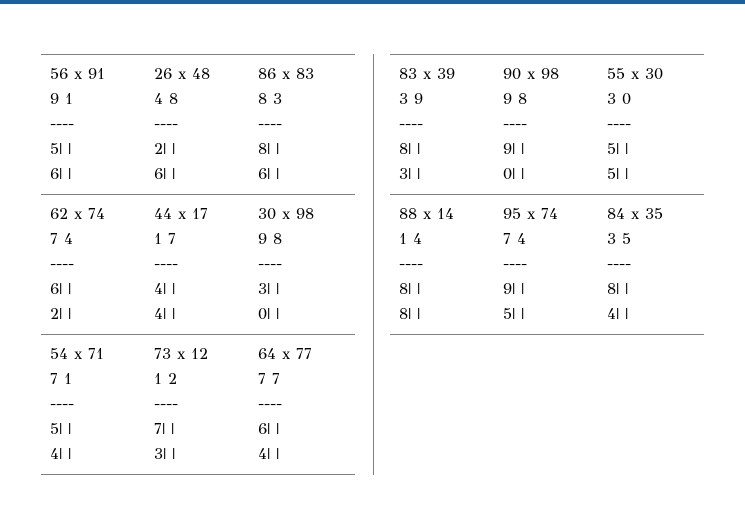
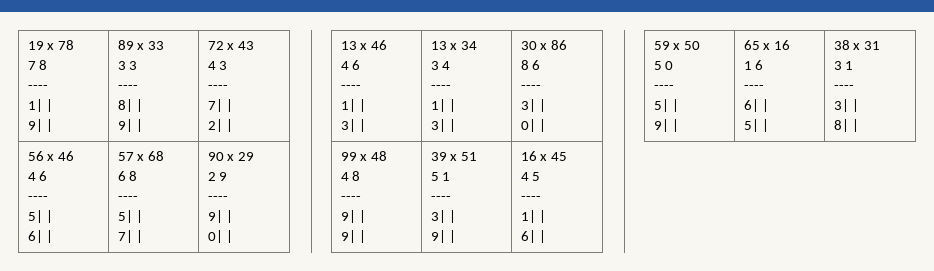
- 56 x 91
- 9 1
+ 19 x 78
+ 7 8
+ ----
+ 1| |
+ 9| | | 89 x 33
+ 3 3
+ ----
+ 8| |
+ 9| | | 72 x 43
+ 4 3
+ ----
+ 7| |
+ 2| |
+ 56 x 46
+ 4 6
  ----
  5| |
- 6| | | 26 x 48
- 4 8
+ 6| | | 57 x 68
+ 6 8
  ----
- 2| |
- 6| | | 86 x 83
- 8 3
+ 5| |
+ 7| | | 90 x 29
+ 2 9
  ----
- 8| |
- 6| |
- 62 x 74
- 7 4
+ 9| |
+ 0| |
+ 13 x 46
+ 4 6
  ----
- 6| |
- 2| | | 44 x 17
- 1 7
+ 1| |
+ 3| | | 13 x 34
+ 3 4
  ----
- 4| |
- 4| | | 30 x 98
- 9 8
+ 1| |
+ 3| | | 30 x 86
+ 8 6
- 54 x 71
- 7 1
+ 99 x 48
+ 4 8
+ ----
+ 9| |
+ 9| | | 39 x 51
+ 5 1
+ ----
+ 3| |
+ 9| | | 16 x 45
+ 4 5
+ ----
+ 1| |
+ 6| |
+ 59 x 50
+ 5 0
  ----
  5| |
- 4| | | 73 x 12
- 1 2
- ----
- 7| |
- 3| | | 64 x 77
- 7 7
+ 9| | | 65 x 16
+ 1 6
  ----
  6| |
- 4| |
- 83 x 39
- 3 9
+ 5| | | 38 x 31
+ 3 1
  ----
+ 3| |
  8| |
- 3| | | 90 x 98
- 9 8
- ----
- 9| |
- 0| | | 55 x 30
- 3 0
- ----
- 5| |
- 5| |
- 88 x 14
- 1 4
- ----
- 8| |
- 8| | | 95 x 74
- 7 4
- ----
- 9| |
- 5| | | 84 x 35
- 3 5
- ----
- 8| |
- 4| |

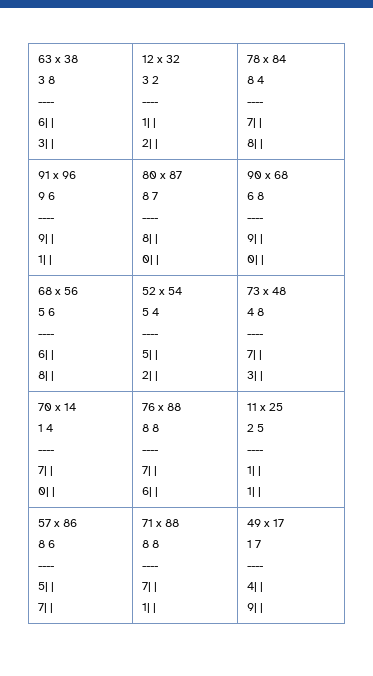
- 19 x 78
- 7 8
+ 63 x 38
+ 3 8
+ ----
+ 6| |
+ 3| | | 12 x 32
+ 3 2
  ----
  1| |
- 9| | | 89 x 33
- 3 3
+ 2| | | 78 x 84
+ 8 4
+ ----
+ 7| |
+ 8| |
+ 91 x 96
+ 9 6
+ ----
+ 9| |
+ 1| | | 80 x 87
+ 8 7
  ----
  8| |
- 9| | | 72 x 43
- 4 3
- ----
- 7| |
- 2| |
- 56 x 46
- 4 6
- ----
- 5| |
- 6| | | 57 x 68
+ 0| | | 90 x 68
  6 8
- ----
- 5| |
- 7| | | 90 x 29
- 2 9
  ----
  9| |
  0| |
- 13 x 46
- 4 6
+ 68 x 56
+ 5 6
+ ----
+ 6| |
+ 8| | | 52 x 54
+ 5 4
+ ----
+ 5| |
+ 2| | | 73 x 48
+ 4 8
+ ----
+ 7| |
+ 3| |
+ 70 x 14
+ 1 4
+ ----
+ 7| |
+ 0| | | 76 x 88
+ 8 8
+ ----
+ 7| |
+ 6| | | 11 x 25
+ 2 5
  ----
  1| |
- 3| | | 13 x 34
- 3 4
- ----
  1| |
- 3| | | 30 x 86
+ 57 x 86
  8 6
  ----
- 3| |
- 0| |
- 99 x 48
- 4 8
+ 5| |
+ 7| | | 71 x 88
+ 8 8
  ----
+ 7| |
+ 1| | | 49 x 17
+ 1 7
+ ----
+ 4| |
  9| |
- 9| | | 39 x 51
- 5 1
- ----
- 3| |
- 9| | | 16 x 45
- 4 5
- ----
- 1| |
- 6| |
- 59 x 50
- 5 0
- ----
- 5| |
- 9| | | 65 x 16
- 1 6
- ----
- 6| |
- 5| | | 38 x 31
- 3 1
- ----
- 3| |
- 8| |

